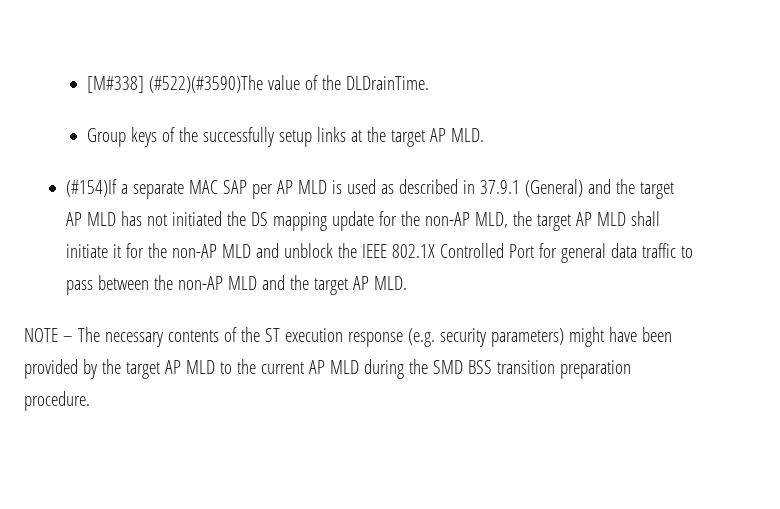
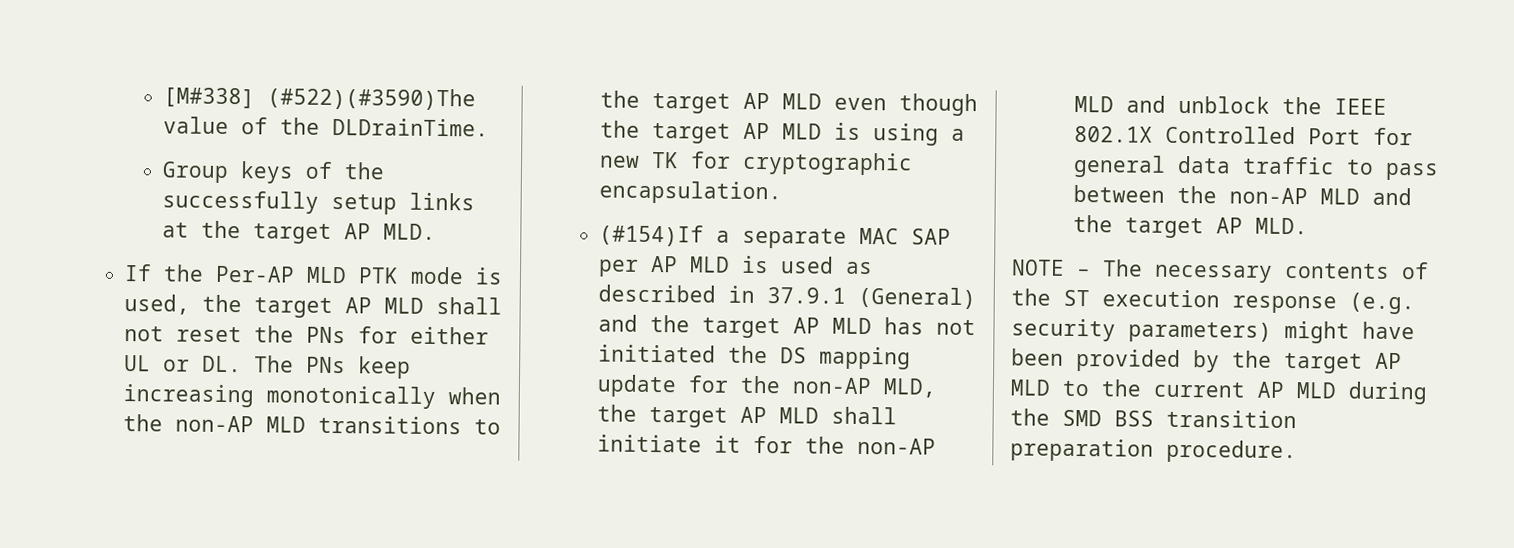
+ If the Per-AP MLD PTK mode is used, the target AP MLD shall not reset the PNs for either UL or DL. The PNs keep increasing monotonically when the non-AP MLD transitions to the target AP MLD even though the target AP MLD is using a new TK for cryptographic encapsulation.

